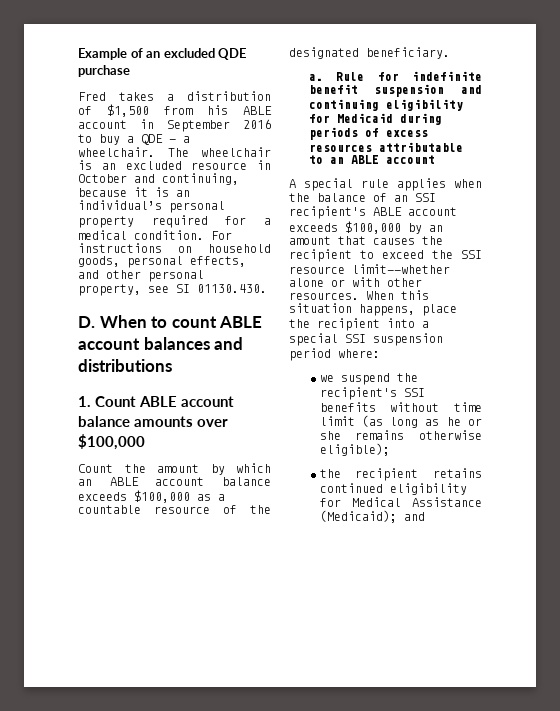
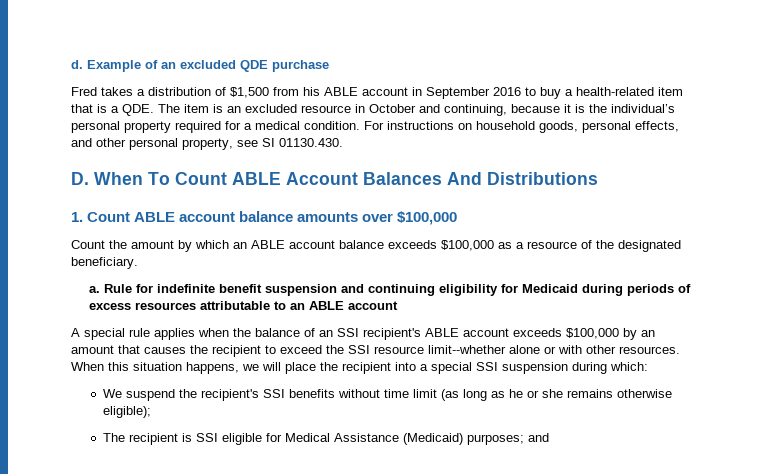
+ d.
- Fred takes a distribution of $1,500 from his ABLE account in September 2016 to buy a QDE - a wheelchair. The wheelchair is an excluded resource in October and continuing, because it is an individual’s personal property required for a medical condition.
+ Fred takes a distribution of $1,500 from his ABLE account in September 2016 to buy a health-related item that is a QDE. The item is an excluded resource in October and continuing, because it is the individual’s personal property required for a medical condition.
- D. When to count ABLE account balances and distributions
+ D. When To Count ABLE Account Balances And Distributions
- Count the amount by which an ABLE account balance exceeds $100,000 as a countable resource of the designated beneficiary.
+ Count the amount by which an ABLE account balance exceeds $100,000 as a resource of the designated beneficiary.
- When this situation happens, place the recipient into a special SSI suspension period where:
- we suspend the recipient's SSI benefits without time limit (as long as he or she remains otherwise eligible);
+ When this situation happens, we will place the recipient into a special SSI suspension during which:
+ We suspend the recipient's SSI benefits without time limit (as long as he or she remains otherwise eligible);
- the recipient retains continued eligibility for Medical Assistance (Medicaid); and
+ The recipient is SSI eligible for Medical Assistance (Medicaid) purposes; and

